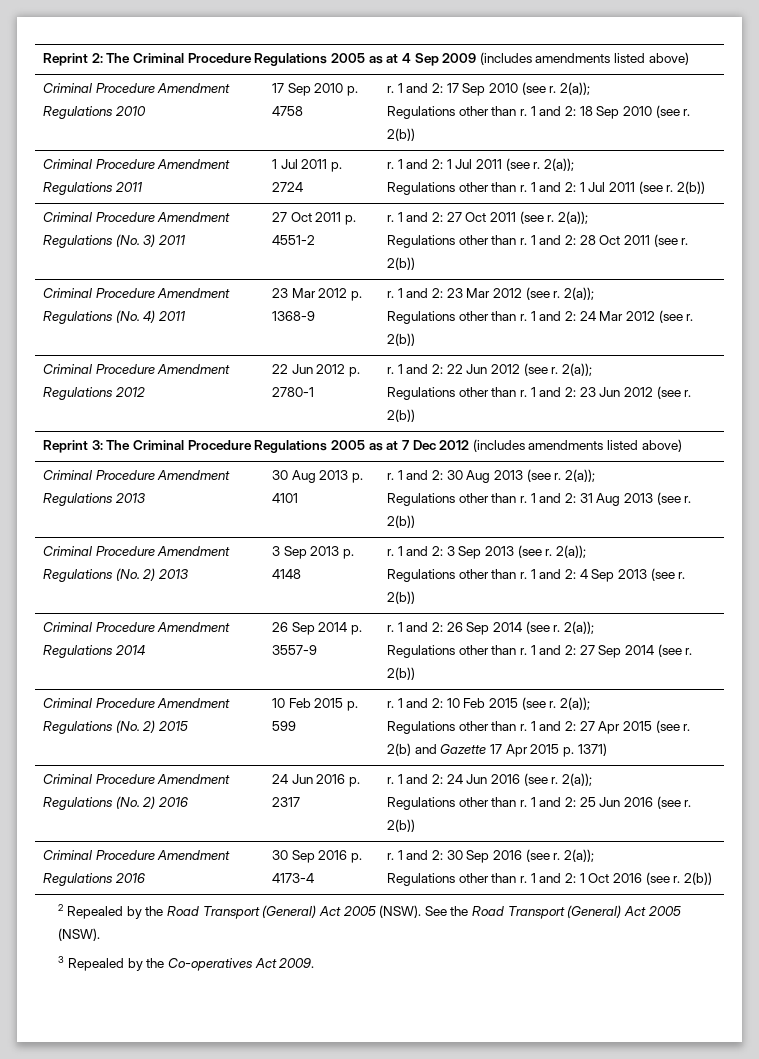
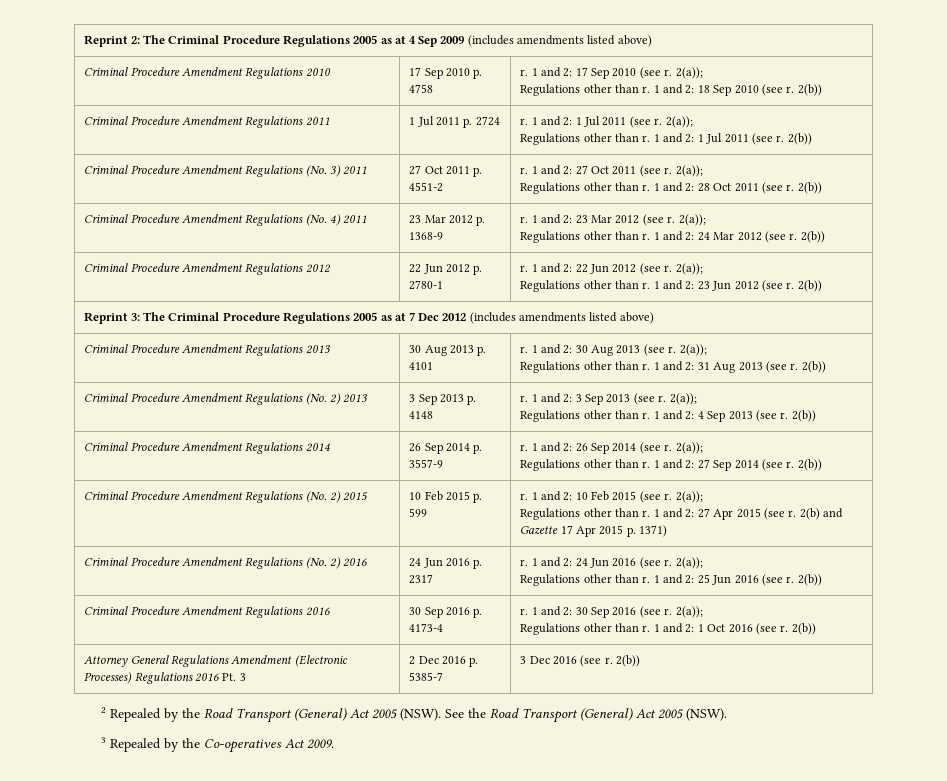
+ Attorney General Regulations Amendment (Electronic Processes) Regulations 2016 Pt. 3 | 2 Dec 2016 p. 5385-7 | 3 Dec 2016 (see r. 2(b))

